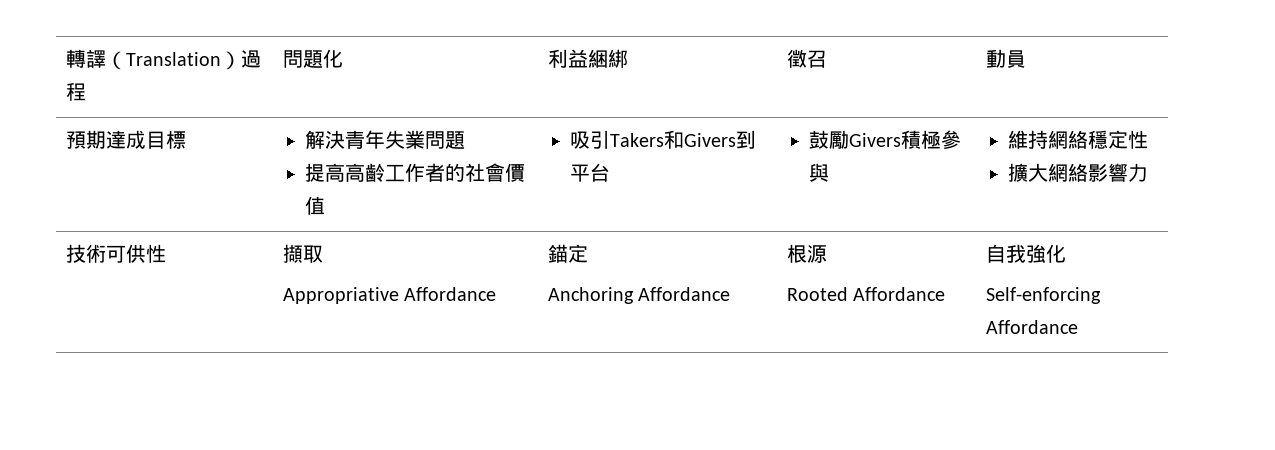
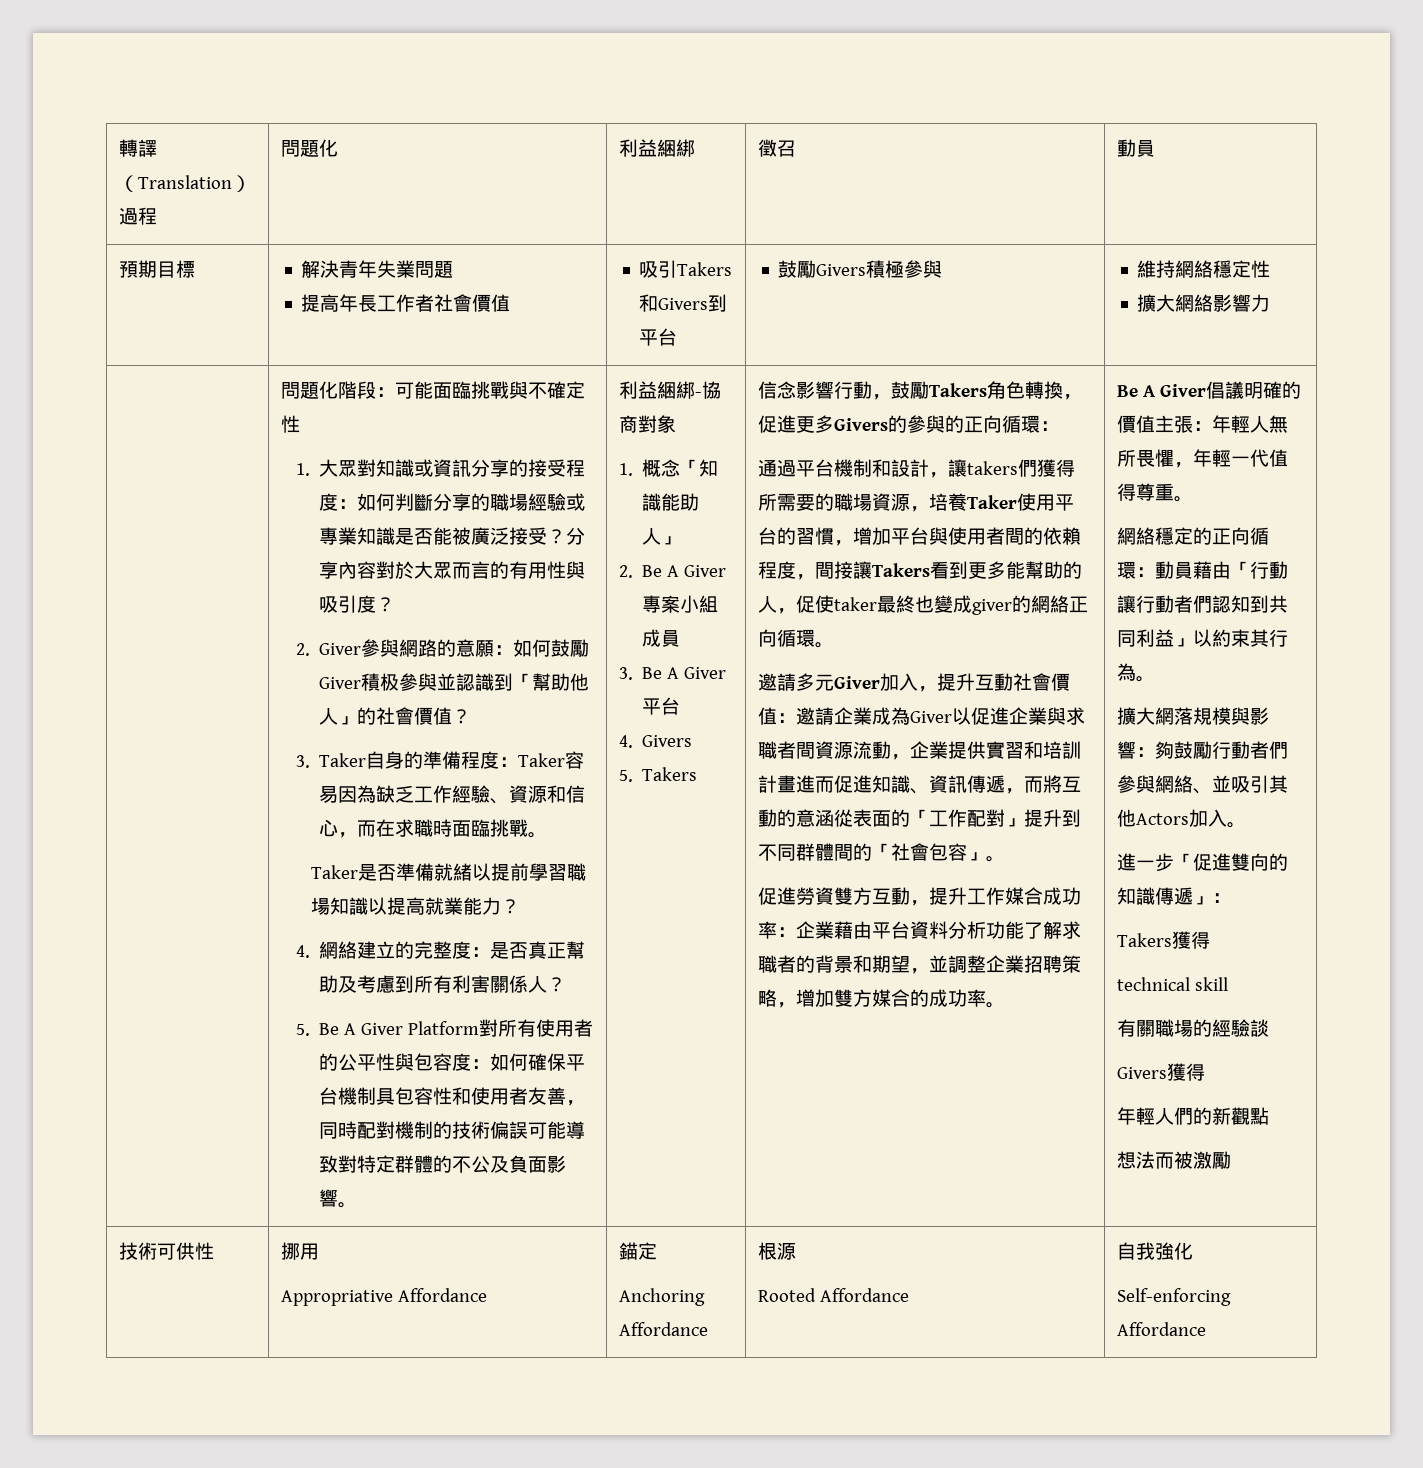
- 預期達成目標 | 解決青年失業問題
- 提高高齡工作者的社會價值 | 吸引Takers和Givers到平台 | 鼓勵Givers積極參與 | 維持網絡穩定性
+ 預期目標 | 解決青年失業問題
+ 提高年長工作者社會價值 | 吸引Takers和Givers到平台 | 鼓勵Givers積極參與 | 維持網絡穩定性
+ 問題化階段：可能面臨挑戰與不確定性
+ 1.大眾對知識或資訊分享的接受程度：如何判斷分享的職場經驗或專業知識是否能被廣泛接受？分享內容對於大眾而言的有用性與吸引度？
+ 2. Giver參與網路的意願：如何鼓勵Giver積极參與並認識到「幫助他人」的社會價值？
+ 3. Taker自身的準備程度：Taker容易因為缺乏工作經驗、資源和信心，而在求職時面臨挑戰。
+ Taker是否準備就緒以提前學習職場知識以提高就業能力？
+ 4.網絡建立的完整度：是否真正幫助及考慮到所有利害關係人？
+ 5. Be A Giver Platform對所有使用者的公平性與包容度：如何確保平台機制具包容性和使用者友善，同時配對機制的技術偏誤可能導致對特定群體的不公及負面影響。 | 利益綑綁-協商對象
+ 1.概念「知識能助人」
+ 2. Be A Giver專案小組成員
+ 3. Be A Giver平台
+ 4. Givers
+ 5. Takers | 信念影響行動，鼓勵Takers角色轉換，促進更多Givers的參與的正向循環：
+ 通過平台機制和設計，讓takers們獲得所需要的職場資源，培養Taker使用平台的習慣，增加平台與使用者間的依賴程度，間接讓Takers看到更多能幫助的人，促使taker最終也變成giver的網絡正向循環。
+ 邀請多元Giver加入，提升互動社會價值：邀請企業成為Giver以促進企業與求職者間資源流動，企業提供實習和培訓計畫進而促進知識、資訊傳遞，而將互動的意涵從表面的「工作配對」提升到不同群體間的「社會包容」。
+ 促進勞資雙方互動，提升工作媒合成功率：企業藉由平台資料分析功能了解求職者的背景和期望，並調整企業招聘策略，增加雙方媒合的成功率。 | Be A Giver倡議明確的價值主張：年輕人無所畏懼，年輕一代值得尊重。
+ 網絡穩定的正向循環：動員藉由「行動讓行動者們認知到共同利益」以約束其行為。
+ 擴大網落規模與影響：夠鼓勵行動者們參與網絡、並吸引其他Actors加入。
+ 進一步「促進雙向的知識傳遞」：
+ Takers獲得
+ technical skill
+ 有關職場的經驗談
+ Givers獲得
+ 年輕人們的新觀點
+ 想法而被激勵
- 技術可供性 | 擷取
+ 技術可供性 | 挪用

